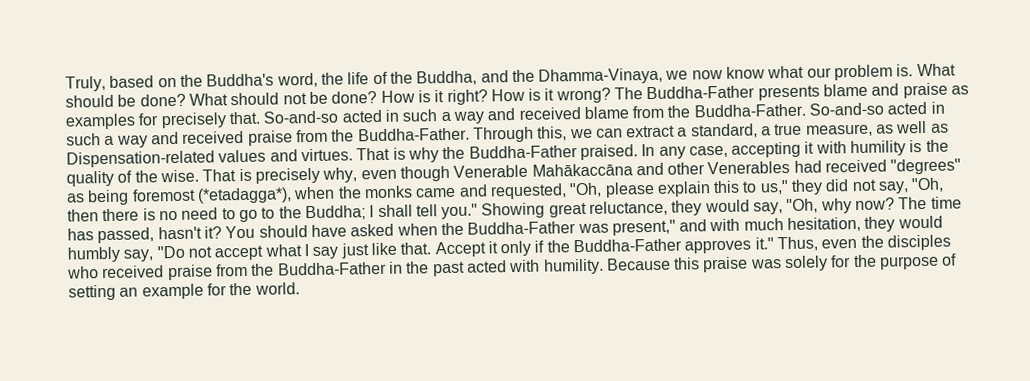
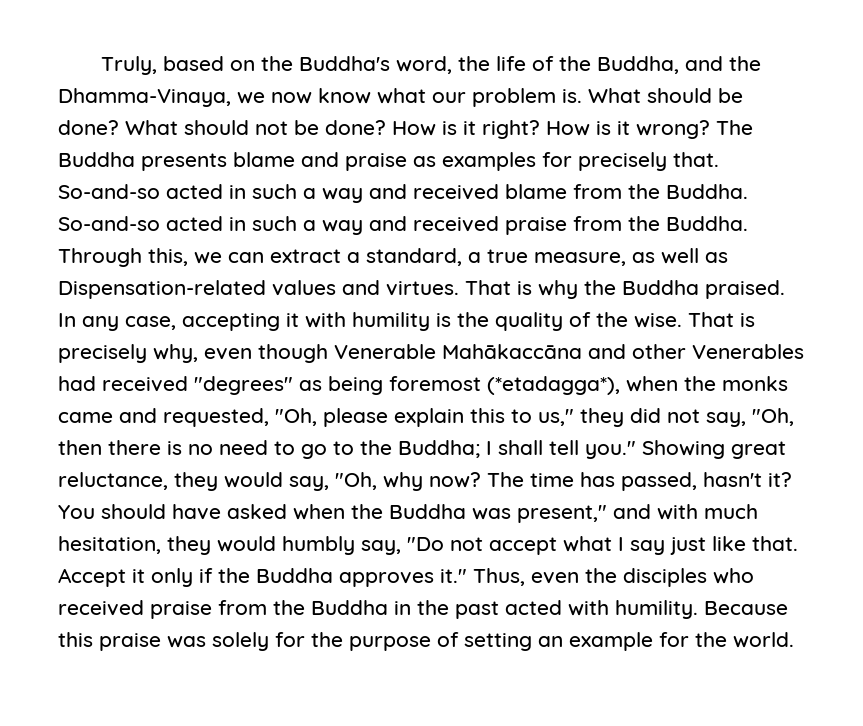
- The Buddha-Father presents blame and praise as examples for precisely that.
+ The Buddha presents blame and praise as examples for precisely that.
- So-and-so acted in such a way and received blame from the Buddha-Father.
+ So-and-so acted in such a way and received blame from the Buddha.
- So-and-so acted in such a way and received praise from the Buddha-Father.
+ So-and-so acted in such a way and received praise from the Buddha.
- That is why the Buddha-Father praised.
+ That is why the Buddha praised.
- You should have asked when the Buddha-Father was present," and with much hesitation, they would humbly say, "Do not accept what I say just like that.
+ You should have asked when the Buddha was present," and with much hesitation, they would humbly say, "Do not accept what I say just like that.
- Accept it only if the Buddha-Father approves it."
+ Accept it only if the Buddha approves it."
- Thus, even the disciples who received praise from the Buddha-Father in the past acted with humility.
+ Thus, even the disciples who received praise from the Buddha in the past acted with humility.

